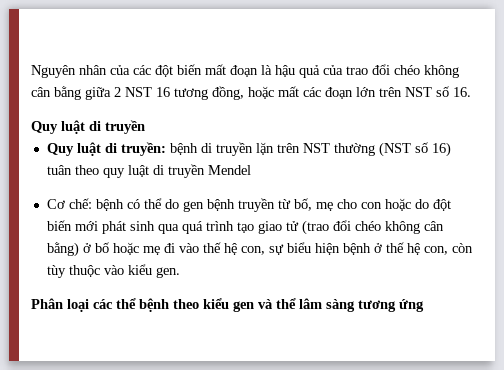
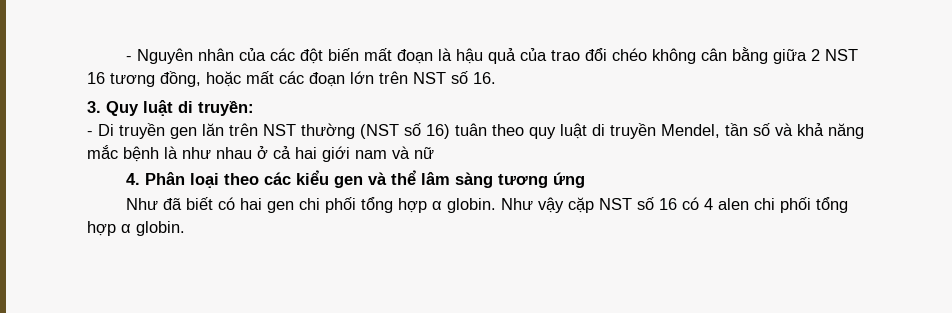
- Nguyên nhân của các đột biến mất đoạn là hậu quả của trao đổi chéo không cân bằng giữa 2 NST 16 tương đồng, hoặc mất các đoạn lớn trên NST số 16.
+ - Nguyên nhân của các đột biến mất đoạn là hậu quả của trao đổi chéo không cân bằng giữa 2 NST 16 tương đồng, hoặc mất các đoạn lớn trên NST số 16.
- Quy luật di truyền
- Quy luật di truyền: bệnh di truyền lặn trên NST thường (NST số 16) tuân theo quy luật di truyền Mendel
- Cơ chế: bệnh có thể do gen bệnh truyền từ bố, mẹ cho con hoặc do đột biến mới phát sinh qua quá trình tạo giao tử (trao đổi chéo không cân bằng) ở bố hoặc mẹ đi vào thế hệ con, sự biểu hiện bệnh ở thế hệ con, còn tùy thuộc vào kiểu gen.
- Phân loại các thể bệnh theo kiểu gen và thể lâm sàng tương ứng
+ 3. Quy luật di truyền:
+ - Di truyền gen lăn trên NST thường (NST số 16) tuân theo quy luật di truyền Mendel, tần số và khả năng mắc bệnh là như nhau ở cả hai giới nam và nữ
+ 4. Phân loại theo các kiểu gen và thể lâm sàng tương ứng
+ Như đã biết có hai gen chi phối tổng hợp α globin. Như vậy cặp NST số 16 có 4 alen chi phối tổng hợp α globin.

